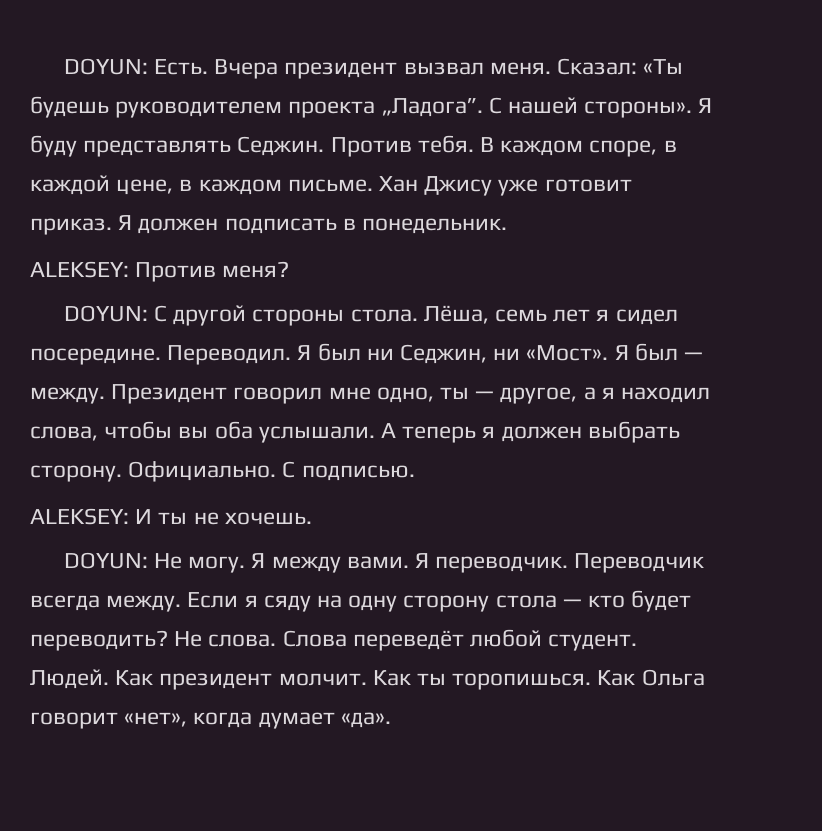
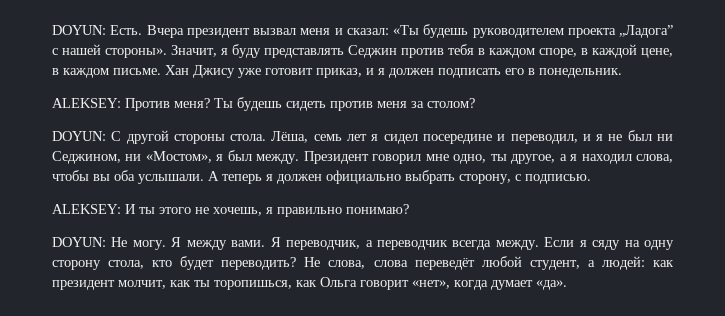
- Вчера президент вызвал меня. Сказал: «Ты будешь руководителем проекта „Ладога”. С нашей стороны». Я буду представлять Седжин. Против тебя. В каждом споре, в каждой цене, в каждом письме.
+ Вчера президент вызвал меня и сказал: «Ты будешь руководителем проекта „Ладога” с нашей стороны». Значит, я буду представлять Седжин против тебя в каждом споре, в каждой цене, в каждом письме.
- Хан Джису уже готовит приказ. Я должен подписать в понедельник.
+ Хан Джису уже готовит приказ, и я должен подписать его в понедельник.
+ Ты будешь сидеть против меня за столом?
- Лёша, семь лет я сидел посередине. Переводил. Я был ни Седжин, ни «Мост». Я был — между.
+ Лёша, семь лет я сидел посередине и переводил, и я не был ни Седжином, ни «Мостом», я был между.
- Президент говорил мне одно, ты — другое, а я находил слова, чтобы вы оба услышали.
+ Президент говорил мне одно, ты другое, а я находил слова, чтобы вы оба услышали.
- А теперь я должен выбрать сторону. Официально. С подписью.
+ А теперь я должен официально выбрать сторону, с подписью.
- ALEKSEY: И ты не хочешь.
+ ALEKSEY: И ты этого не хочешь, я правильно понимаю?
- Я переводчик. Переводчик всегда между.
+ Я переводчик, а переводчик всегда между.
- Если я сяду на одну сторону стола — кто будет переводить?
+ Если я сяду на одну сторону стола, кто будет переводить?
- Не слова. Слова переведёт любой студент. Людей. Как президент молчит. Как ты торопишься. Как Ольга говорит «нет», когда думает «да».
+ Не слова, слова переведёт любой студент, а людей: как президент молчит, как ты торопишься, как Ольга говорит «нет», когда думает «да».

